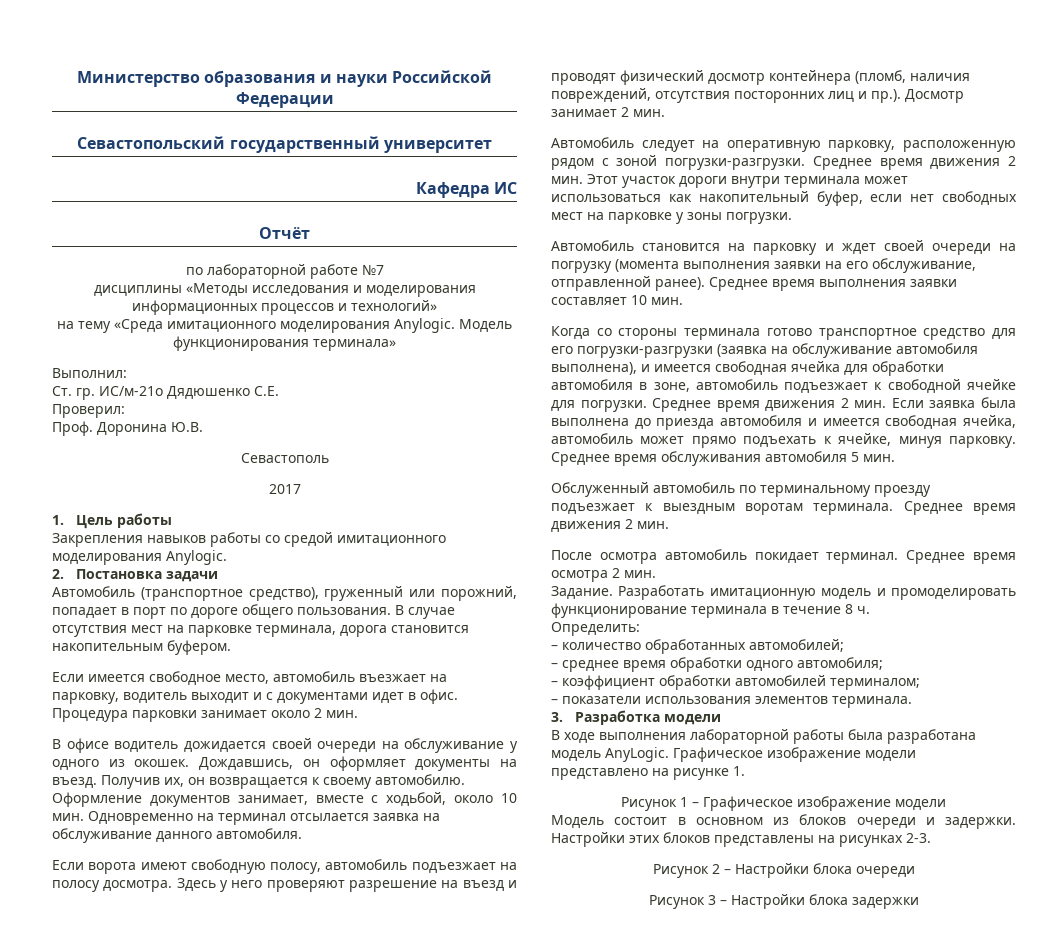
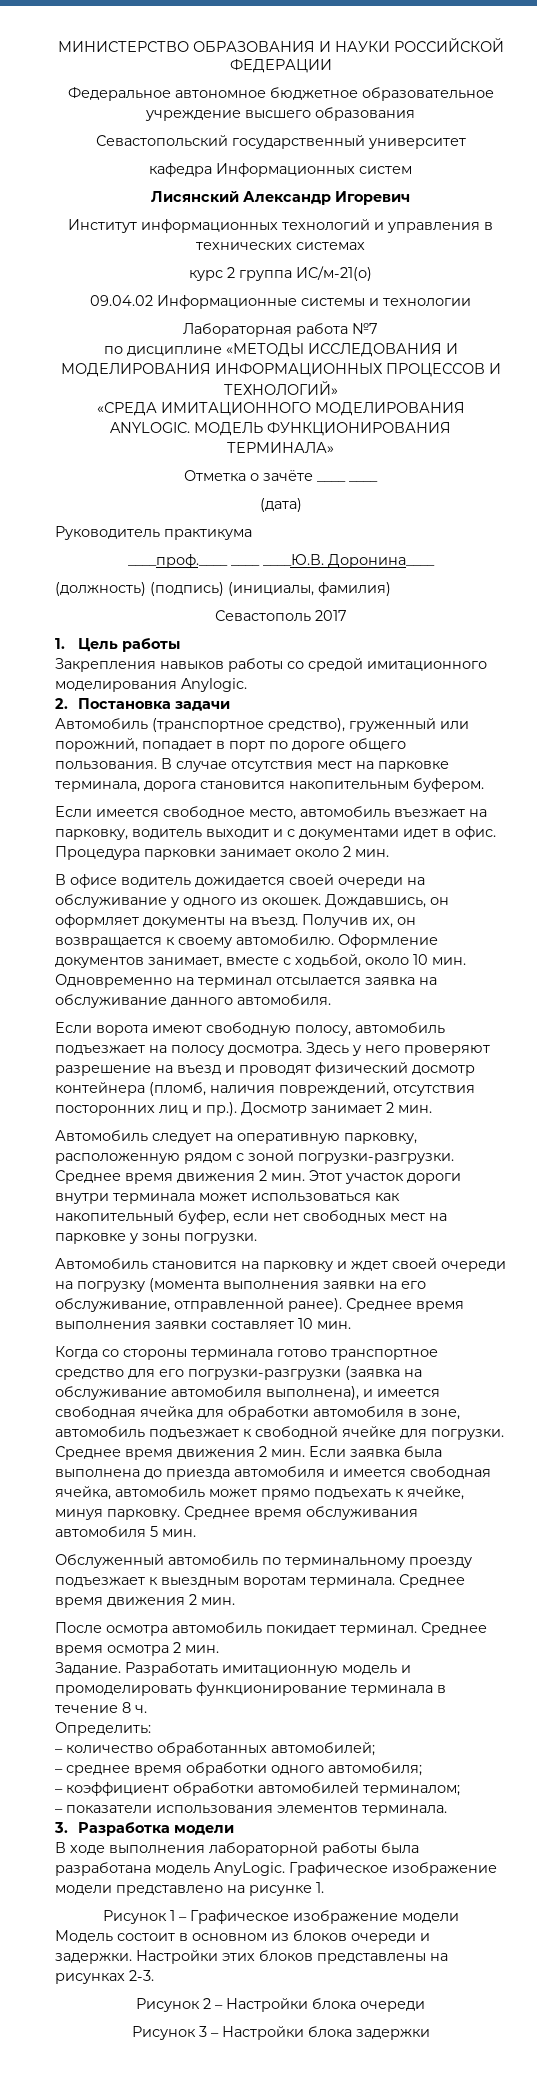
- Министерство образования и науки Российской Федерации
+ МИНИСТЕРСТВО ОБРАЗОВАНИЯ И НАУКИ РОССИЙСКОЙ ФЕДЕРАЦИИ
+ Федеральное автономное бюджетное образовательное учреждение высшего образования
  Севастопольский государственный университет
- Кафедра ИС
- Отчёт
- по лабораторной работе №7
- дисциплины «Методы исследования и моделирования информационных процессов и технологий»
- на тему «Среда имитационного моделирования Anylogic. Модель функционирования терминала»
- Выполнил:
- Ст. гр. ИС/м-21о Дядюшенко С.Е.
- Проверил:
- Проф. Доронина Ю.В.
+ кафедра Информационных систем
+ Лисянский Александр Игоревич
+ Институт информационных технологий и управления в технических системах
+ курс 2 группа ИC/м-21(о)
+ 09.04.02 Информационные системы и технологии
+ Лабораторная работа №7
+ по дисциплине «МЕТОДЫ ИССЛЕДОВАНИЯ И МОДЕЛИРОВАНИЯ ИНФОРМАЦИОННЫХ ПРОЦЕССОВ И ТЕХНОЛОГИЙ»
+ «СРЕДА ИМИТАЦИОННОГО МОДЕЛИРОВАНИЯ ANYLOGIC. МОДЕЛЬ ФУНКЦИОНИРОВАНИЯ ТЕРМИНАЛА»
+ Отметка о зачёте ____ ____
+ (дата)
+ Руководитель практикума
+ ____проф.____ ____ ____Ю.В. Доронина____
+ (должность) (подпись) (инициалы, фамилия)
- Севастополь
- 2017
+ Севастополь 2017

